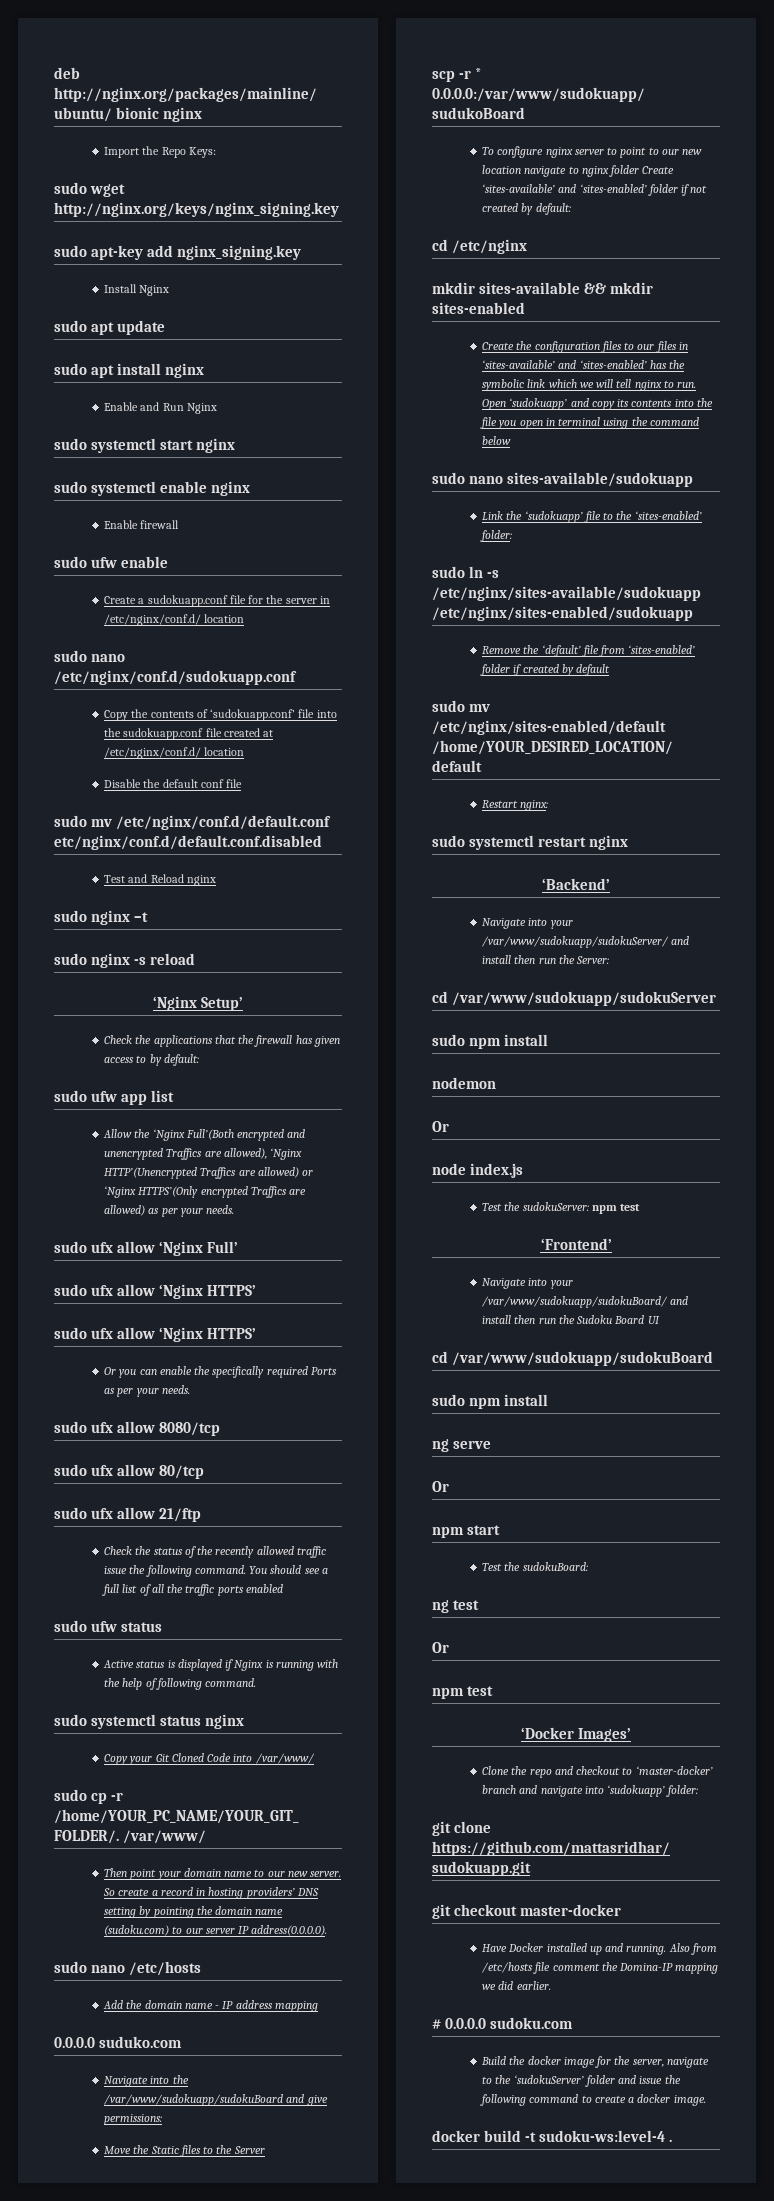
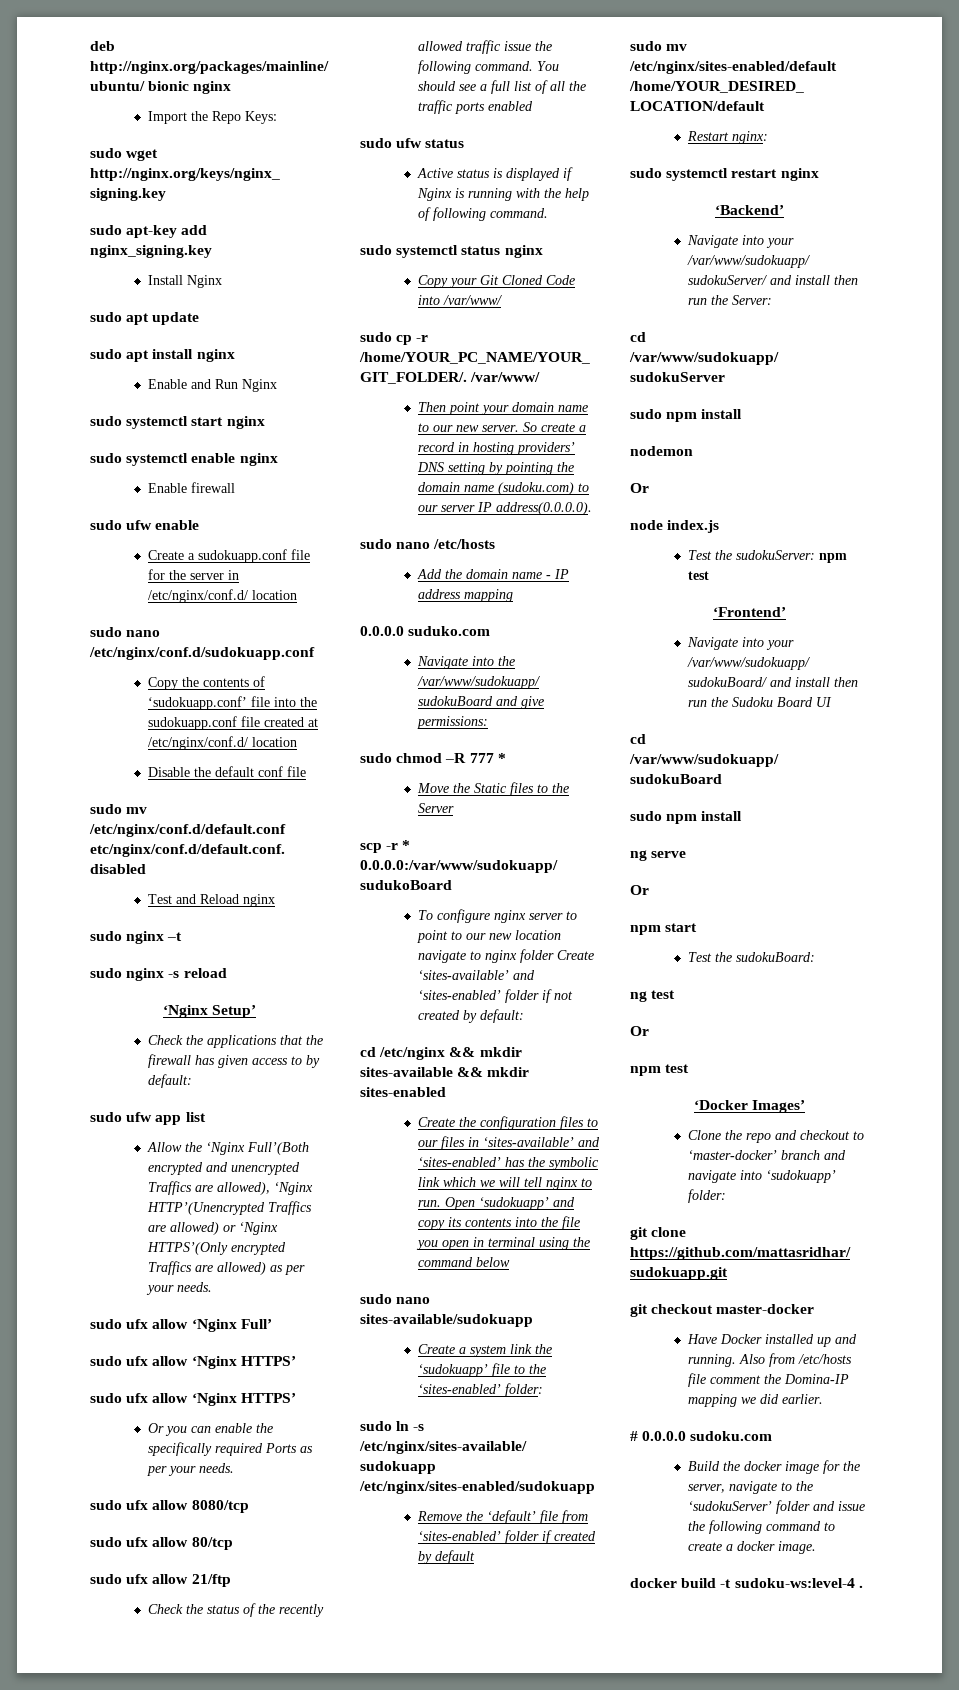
+ sudo chmod –R 777 *
- cd /etc/nginx
- mkdir sites-available && mkdir sites-enabled
+ cd /etc/nginx && mkdir sites-available && mkdir sites-enabled
- Link the ‘sudokuapp’ file to the ‘sites-enabled’ folder:
+ Create a system link the ‘sudokuapp’ file to the ‘sites-enabled’ folder:

